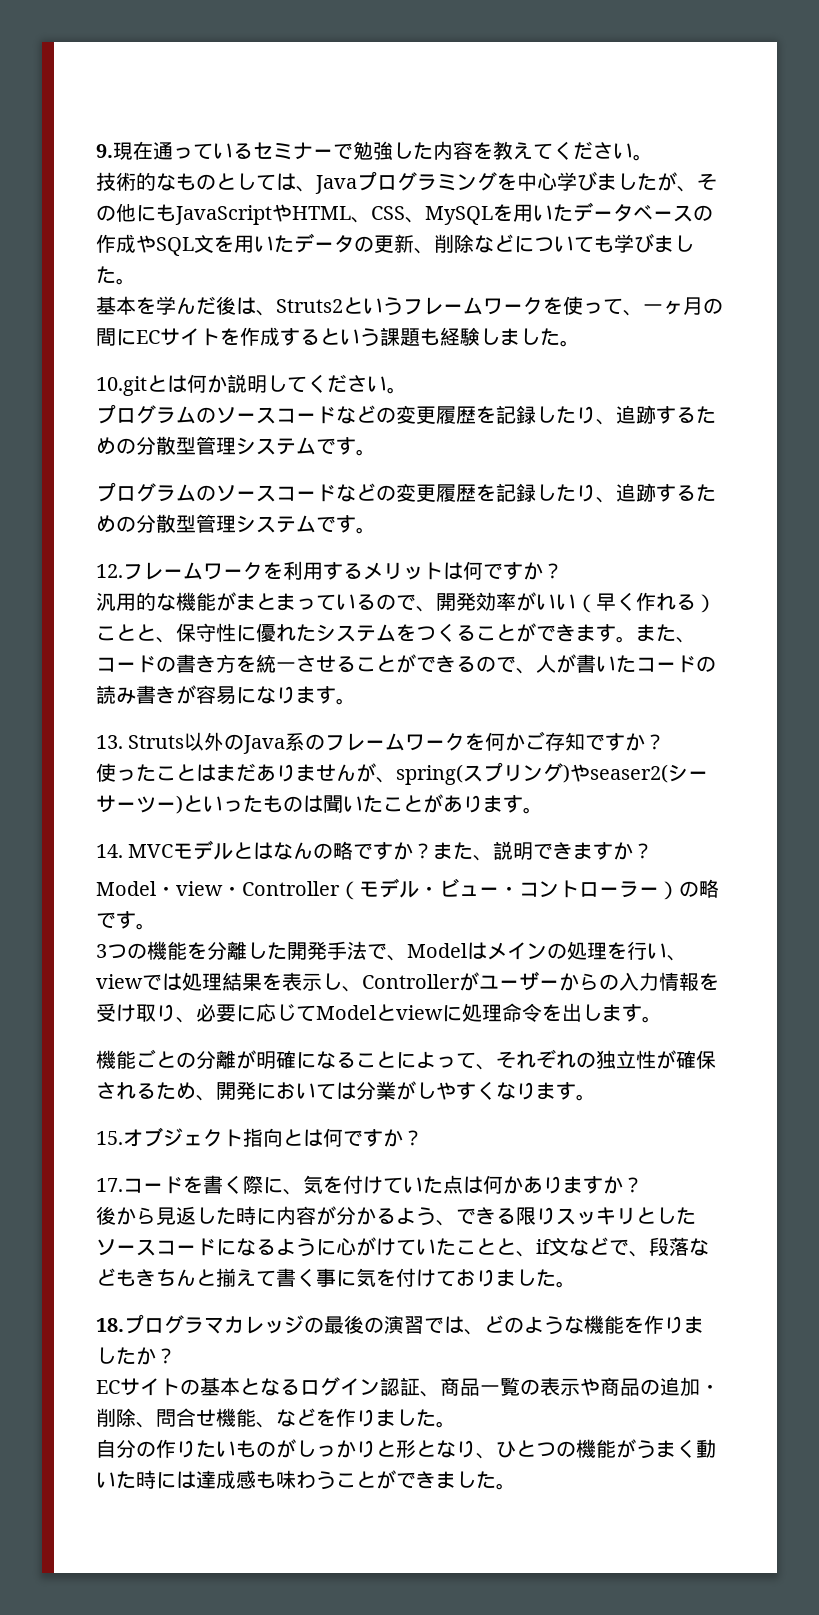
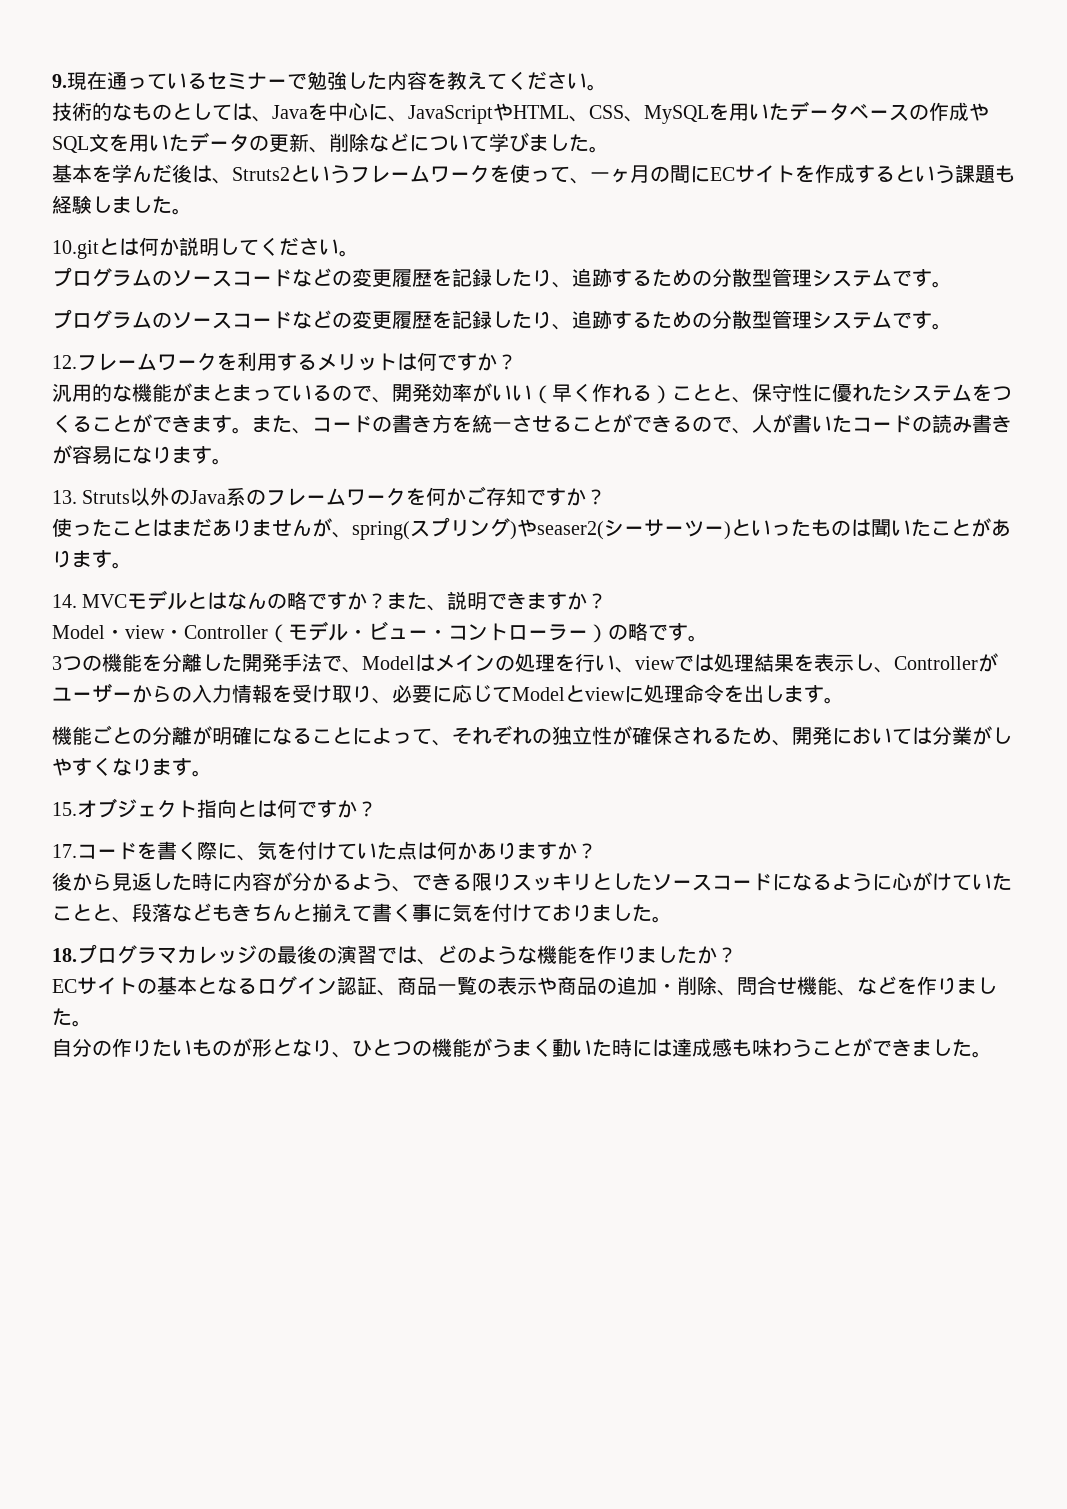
- 技術的なものとしては、Javaプログラミングを中心学びましたが、その他にもJavaScriptやHTML、CSS、MySQLを用いたデータベースの作成やSQL文を用いたデータの更新、削除などについても学びました。
+ 技術的なものとしては、Javaを中心に、JavaScriptやHTML、CSS、MySQLを用いたデータベースの作成やSQL文を用いたデータの更新、削除などについて学びました。
- 後から見返した時に内容が分かるよう、できる限りスッキリとしたソースコードになるように心がけていたことと、if文などで、段落などもきちんと揃えて書く事に気を付けておりました。
+ 後から見返した時に内容が分かるよう、できる限りスッキリとしたソースコードになるように心がけていたことと、段落などもきちんと揃えて書く事に気を付けておりました。
- 自分の作りたいものがしっかりと形となり、ひとつの機能がうまく動いた時には達成感も味わうことができました。
+ 自分の作りたいものが形となり、ひとつの機能がうまく動いた時には達成感も味わうことができました。

